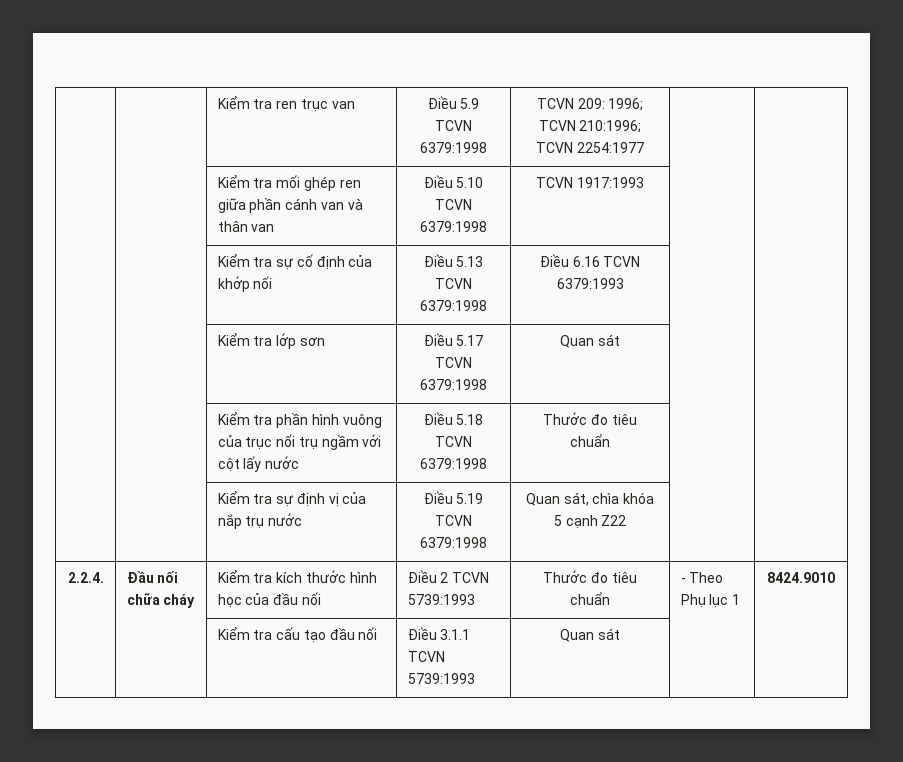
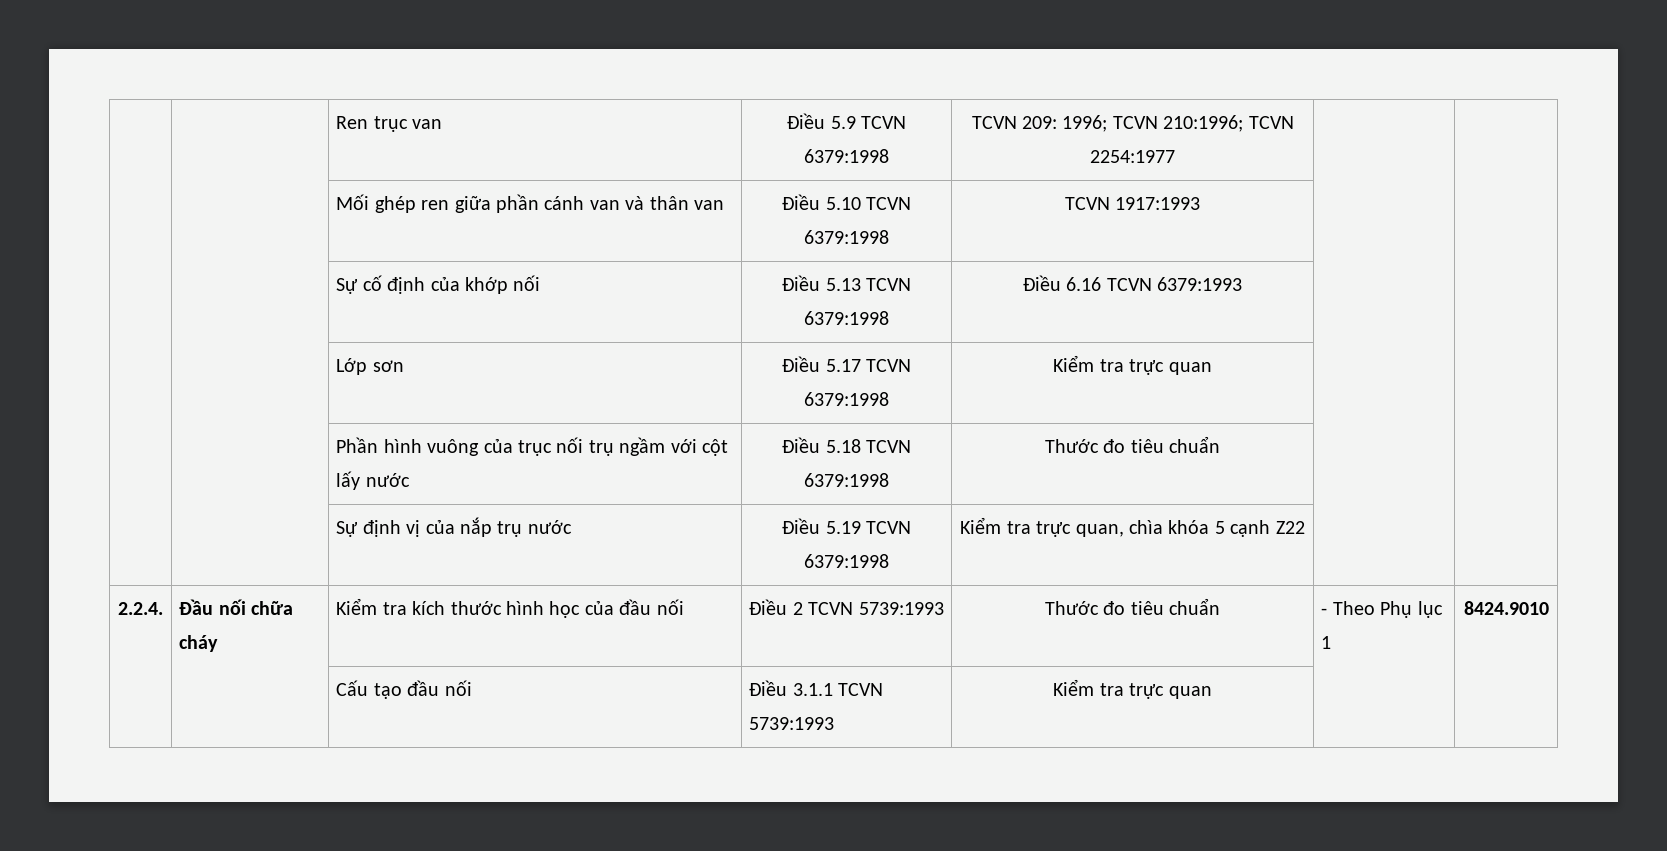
- | | Kiểm tra ren trục van | Điều 5.9 TCVN 6379:1998 | TCVN 209: 1996; TCVN 210:1996; TCVN 2254:1977 | |
+ | | Ren trục van | Điều 5.9 TCVN 6379:1998 | TCVN 209: 1996; TCVN 210:1996; TCVN 2254:1977 | |
- | | Kiểm tra mối ghép ren giữa phần cánh van và thân van | Điều 5.10 TCVN 6379:1998 | TCVN 1917:1993 | |
+ | | Mối ghép ren giữa phần cánh van và thân van | Điều 5.10 TCVN 6379:1998 | TCVN 1917:1993 | |
- | | Kiểm tra sự cố định của khớp nối | Điều 5.13 TCVN 6379:1998 | Điều 6.16 TCVN 6379:1993 | |
+ | | Sự cố định của khớp nối | Điều 5.13 TCVN 6379:1998 | Điều 6.16 TCVN 6379:1993 | |
- | | Kiểm tra lớp sơn | Điều 5.17 TCVN 6379:1998 | Quan sát | |
- | | Kiểm tra phần hình vuông của trục nối trụ ngầm với cột lấy nước | Điều 5.18 TCVN 6379:1998 | Thước đo tiêu chuẩn | |
+ | | Lớp sơn | Điều 5.17 TCVN 6379:1998 | Kiểm tra trực quan | |
+ | | Phần hình vuông của trục nối trụ ngầm với cột lấy nước | Điều 5.18 TCVN 6379:1998 | Thước đo tiêu chuẩn | |
- | | Kiểm tra sự định vị của nắp trụ nước | Điều 5.19 TCVN 6379:1998 | Quan sát, chìa khóa 5 cạnh Z22 | |
+ | | Sự định vị của nắp trụ nước | Điều 5.19 TCVN 6379:1998 | Kiểm tra trực quan, chìa khóa 5 cạnh Z22 | |
- | | Kiểm tra cấu tạo đầu nối | Điều 3.1.1 TCVN 5739:1993 | Quan sát | |
+ | | Cấu tạo đầu nối | Điều 3.1.1 TCVN 5739:1993 | Kiểm tra trực quan | |

